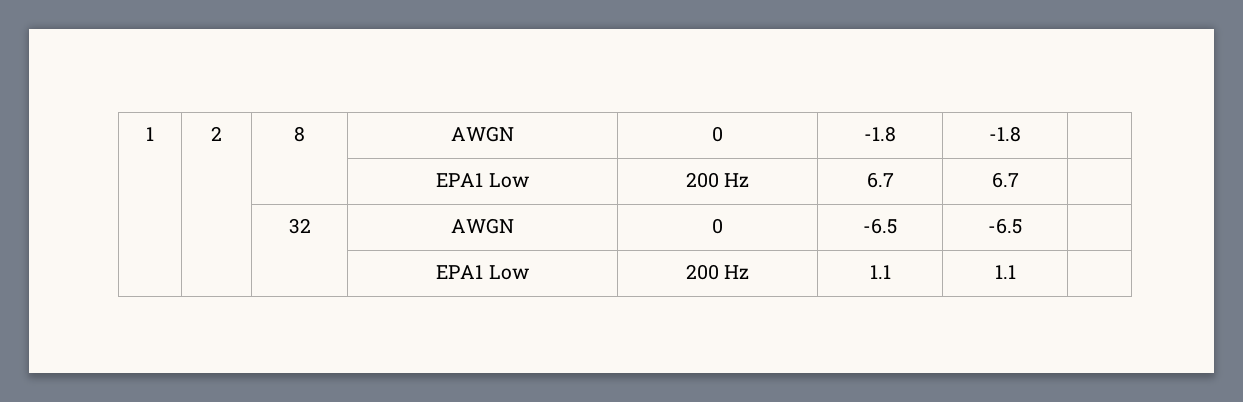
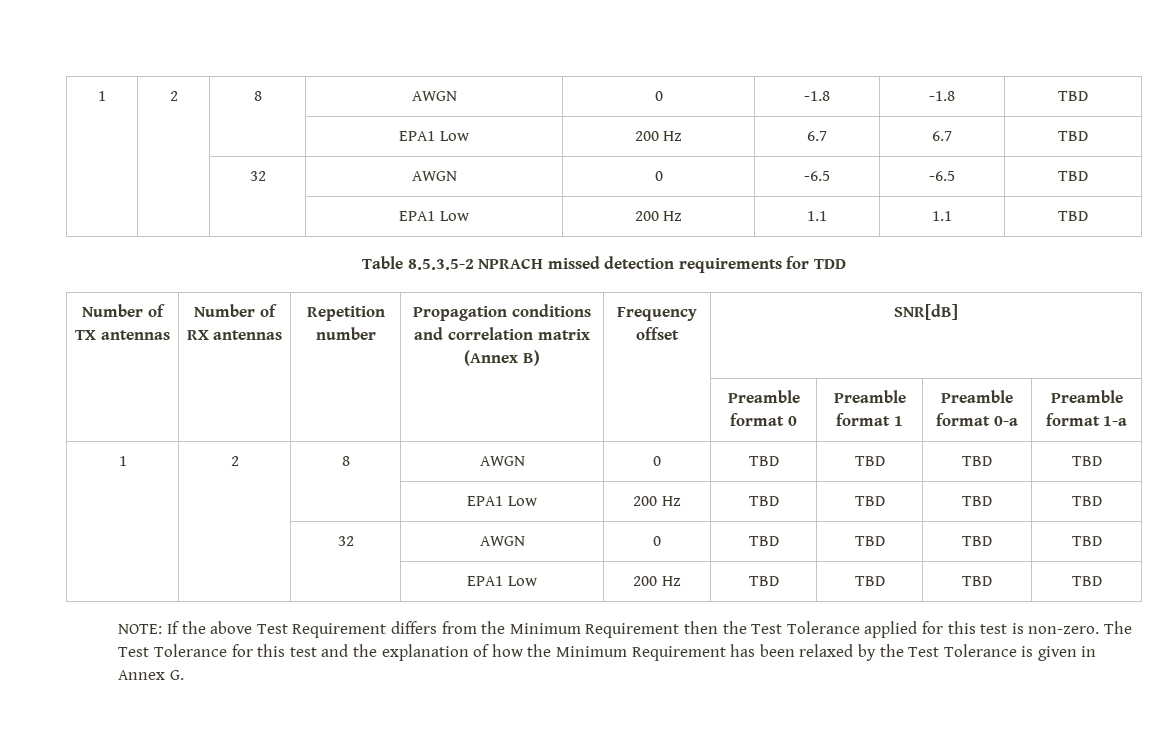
- 1 | 2 | 8 | AWGN | 0 | -1.8 | -1.8 |
+ 1 | 2 | 8 | AWGN | 0 | -1.8 | -1.8 | TBD
- | | | EPA1 Low | 200 Hz | 6.7 | 6.7 |
+ | | | EPA1 Low | 200 Hz | 6.7 | 6.7 | TBD
- | | 32 | AWGN | 0 | -6.5 | -6.5 |
+ | | 32 | AWGN | 0 | -6.5 | -6.5 | TBD
- | | | EPA1 Low | 200 Hz | 1.1 | 1.1 |
+ | | | EPA1 Low | 200 Hz | 1.1 | 1.1 | TBD
+ Table 8.5.3.5-2 NPRACH missed detection requirements for TDD
+ Number of TX antennas | Number of RX antennas | Repetition number | Propagation conditions and correlation matrix (Annex B) | Frequency offset | SNR[dB]
+ | | | | | Preamble format 0 | Preamble format 1 | Preamble format 0-a | Preamble format 1-a
+ 1 | 2 | 8 | AWGN | 0 | TBD | TBD | TBD | TBD
+ | | | EPA1 Low | 200 Hz | TBD | TBD | TBD | TBD
+ | | 32 | AWGN | 0 | TBD | TBD | TBD | TBD
+ | | | EPA1 Low | 200 Hz | TBD | TBD | TBD | TBD
+ NOTE: If the above Test Requirement differs from the Minimum Requirement then the Test Tolerance applied for this test is non-zero. The Test Tolerance for this test and the explanation of how the Minimum Requirement has been relaxed by the Test Tolerance is given in Annex G.

